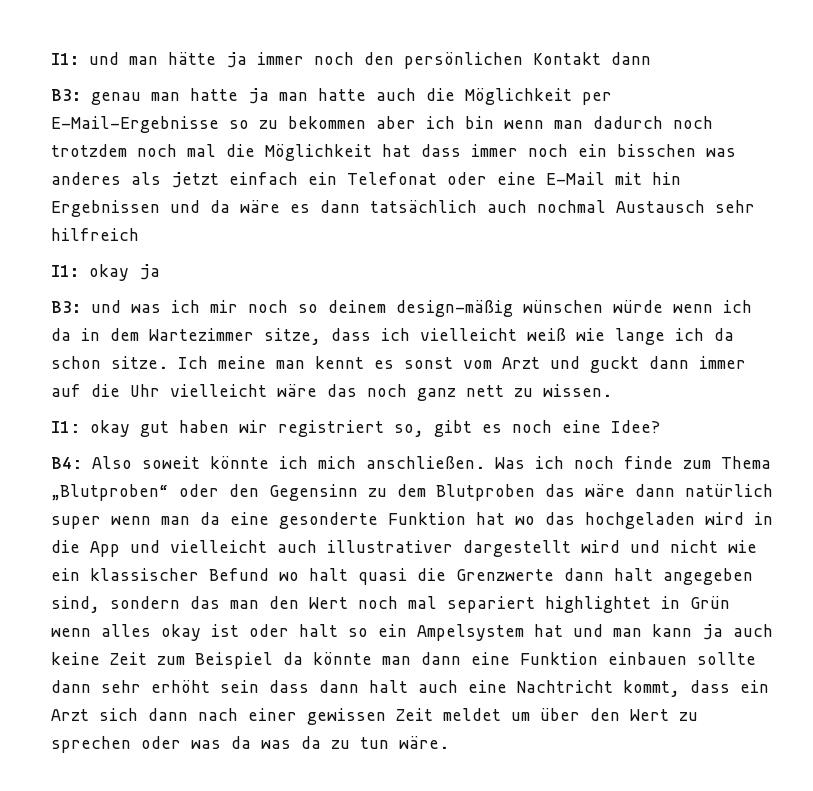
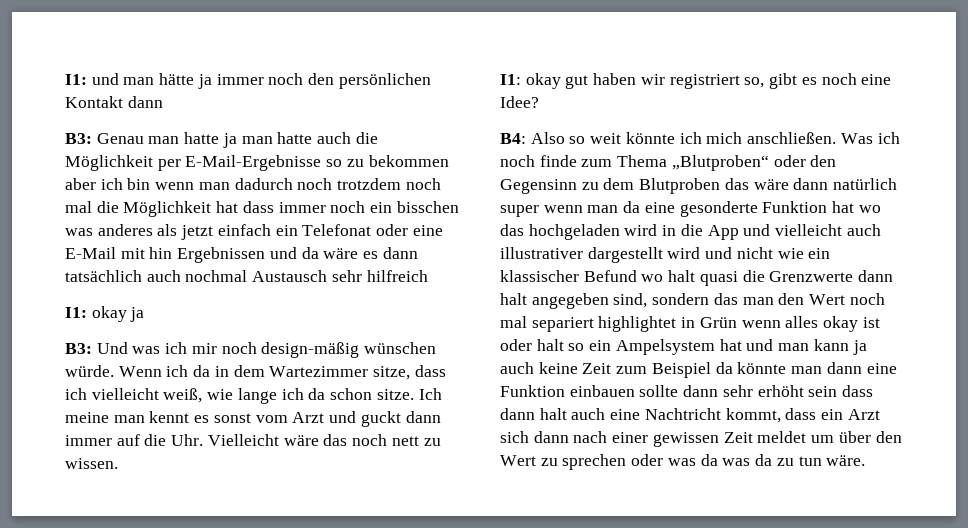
- B3: genau man hatte ja man hatte auch die Möglichkeit per E-Mail-Ergebnisse so zu bekommen aber ich bin wenn man dadurch noch trotzdem noch mal die Möglichkeit hat dass immer noch ein bisschen was anderes als jetzt einfach ein Telefonat oder eine E-Mail mit hin Ergebnissen und da wäre es dann tatsächlich auch nochmal Austausch sehr hilfreich
+ B3: Genau man hatte ja man hatte auch die Möglichkeit per E-Mail-Ergebnisse so zu bekommen aber ich bin wenn man dadurch noch trotzdem noch mal die Möglichkeit hat dass immer noch ein bisschen was anderes als jetzt einfach ein Telefonat oder eine E-Mail mit hin Ergebnissen und da wäre es dann tatsächlich auch nochmal Austausch sehr hilfreich
- B3: und was ich mir noch so deinem design-mäßig wünschen würde wenn ich da in dem Wartezimmer sitze, dass ich vielleicht weiß wie lange ich da schon sitze.
+ B3: Und was ich mir noch design-mäßig wünschen würde. Wenn ich da in dem Wartezimmer sitze, dass ich vielleicht weiß, wie lange ich da schon sitze.
- Ich meine man kennt es sonst vom Arzt und guckt dann immer auf die Uhr vielleicht wäre das noch ganz nett zu wissen.
+ Ich meine man kennt es sonst vom Arzt und guckt dann immer auf die Uhr. Vielleicht wäre das noch nett zu wissen.
- B4: Also soweit könnte ich mich anschließen.
+ B4: Also so weit könnte ich mich anschließen.

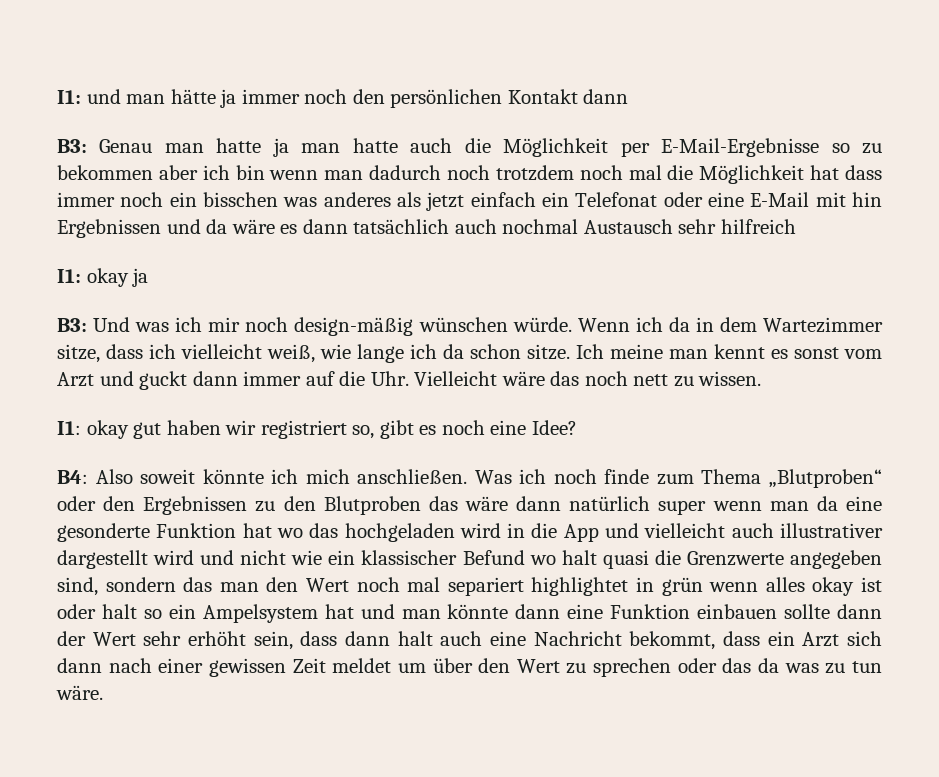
- B4: Also so weit könnte ich mich anschließen.
+ B4: Also soweit könnte ich mich anschließen.
- Was ich noch finde zum Thema „Blutproben“ oder den Gegensinn zu dem Blutproben das wäre dann natürlich super wenn man da eine gesonderte Funktion hat wo das hochgeladen wird in die App und vielleicht auch illustrativer dargestellt wird und nicht wie ein klassischer Befund wo halt quasi die Grenzwerte dann halt angegeben sind, sondern das man den Wert noch mal separiert highlightet in Grün wenn alles okay ist oder halt so ein Ampelsystem hat und man kann ja auch keine Zeit zum Beispiel da könnte man dann eine Funktion einbauen sollte dann sehr erhöht sein dass dann halt auch eine Nachtricht kommt, dass ein Arzt sich dann nach einer gewissen Zeit meldet um über den Wert zu sprechen oder was da was da zu tun wäre.
+ Was ich noch finde zum Thema „Blutproben“ oder den Ergebnissen zu den Blutproben das wäre dann natürlich super wenn man da eine gesonderte Funktion hat wo das hochgeladen wird in die App und vielleicht auch illustrativer dargestellt wird und nicht wie ein klassischer Befund wo halt quasi die Grenzwerte angegeben sind, sondern das man den Wert noch mal separiert highlightet in grün wenn alles okay ist oder halt so ein Ampelsystem hat und man könnte dann eine Funktion einbauen sollte dann der Wert sehr erhöht sein, dass dann halt auch eine Nachricht bekommt, dass ein Arzt sich dann nach einer gewissen Zeit meldet um über den Wert zu sprechen oder das da was zu tun wäre.

